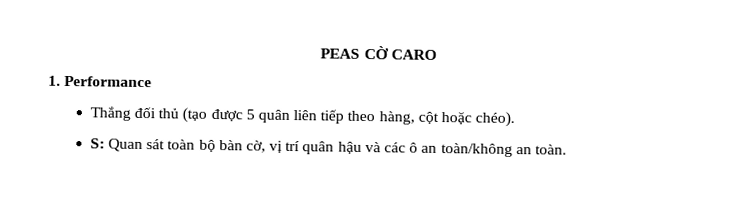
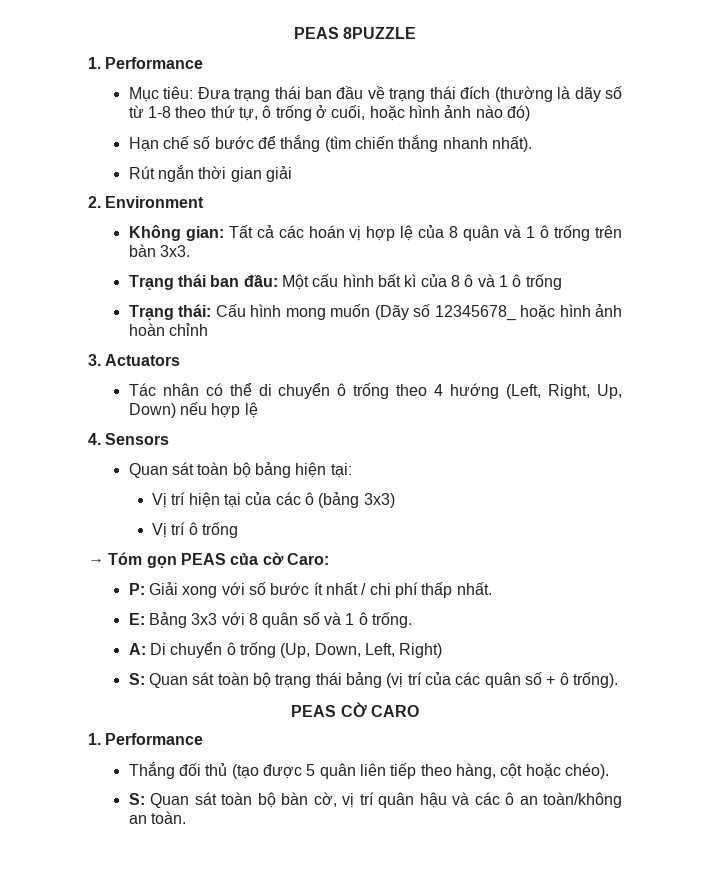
+ PEAS 8PUZZLE
+ 1. Performance
+ Mục tiêu: Đưa trạng thái ban đầu về trạng thái đích (thường là dãy số từ 1-8 theo thứ tự, ô trống ở cuối, hoặc hình ảnh nào đó)
+ Hạn chế số bước để thắng (tìm chiến thắng nhanh nhất).
+ Rút ngắn thời gian giải
+ 2. Environment
+ Không gian: Tất cả các hoán vị hợp lệ của 8 quân và 1 ô trống trên bàn 3x3.
+ Trạng thái ban đầu: Một cấu hình bất kì của 8 ô và 1 ô trống
+ Trạng thái: Cấu hình mong muốn (Dãy số 12345678_ hoặc hình ảnh hoàn chỉnh
+ 3. Actuators
+ Tác nhân có thể di chuyển ô trống theo 4 hướng (Left, Right, Up, Down) nếu hợp lệ
+ 4. Sensors
+ Quan sát toàn bộ bảng hiện tại:
+ Vị trí hiện tại của các ô (bảng 3x3)
+ Vị trí ô trống
+ → Tóm gọn PEAS của cờ Caro:
+ P: Giải xong với số bước ít nhất / chi phí thấp nhất.
+ E: Bảng 3x3 với 8 quân số và 1 ô trống.
+ A: Di chuyển ô trống (Up, Down, Left, Right)
+ S: Quan sát toàn bộ trạng thái bảng (vị trí của các quân số + ô trống).

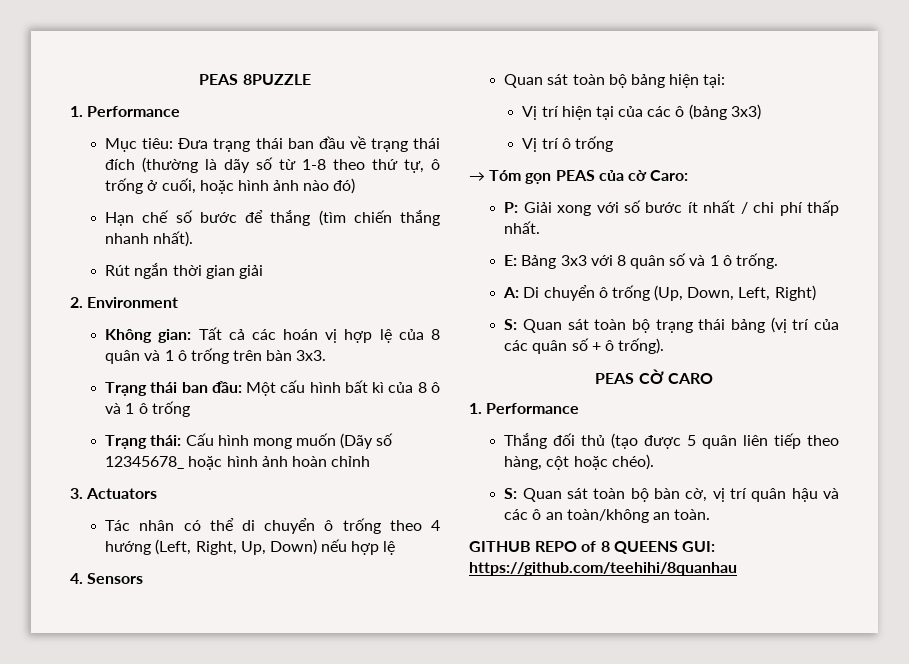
+ GITHUB REPO of 8 QUEENS GUI: https://github.com/teehihi/8quanhau

